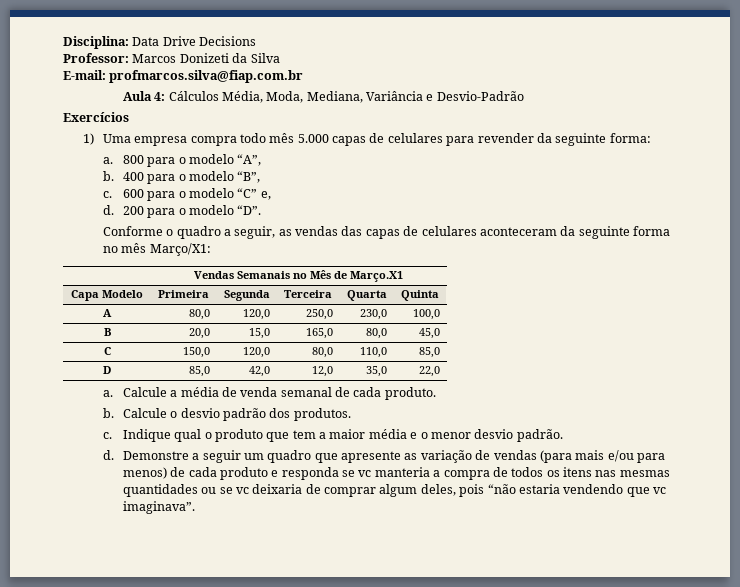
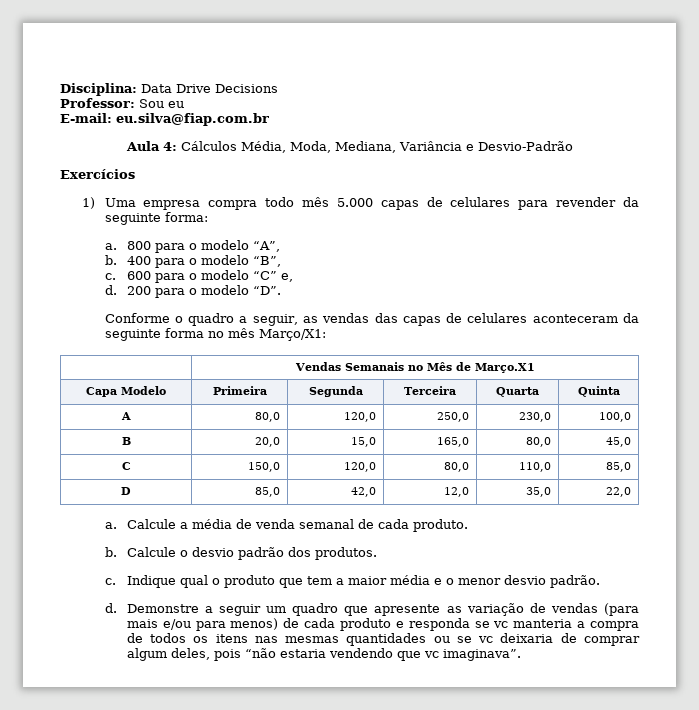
- Professor: Marcos Donizeti da Silva
+ Professor: Sou eu
- E-mail: profmarcos.silva@fiap.com.br
+ E-mail: eu.silva@fiap.com.br

